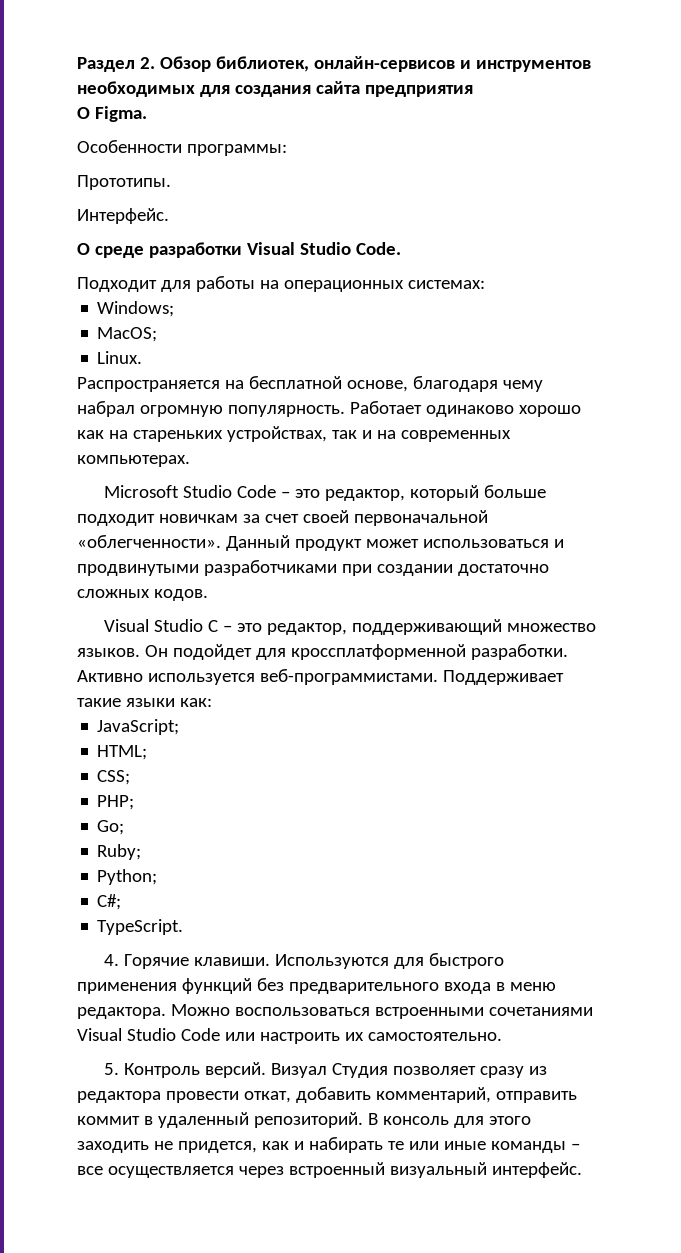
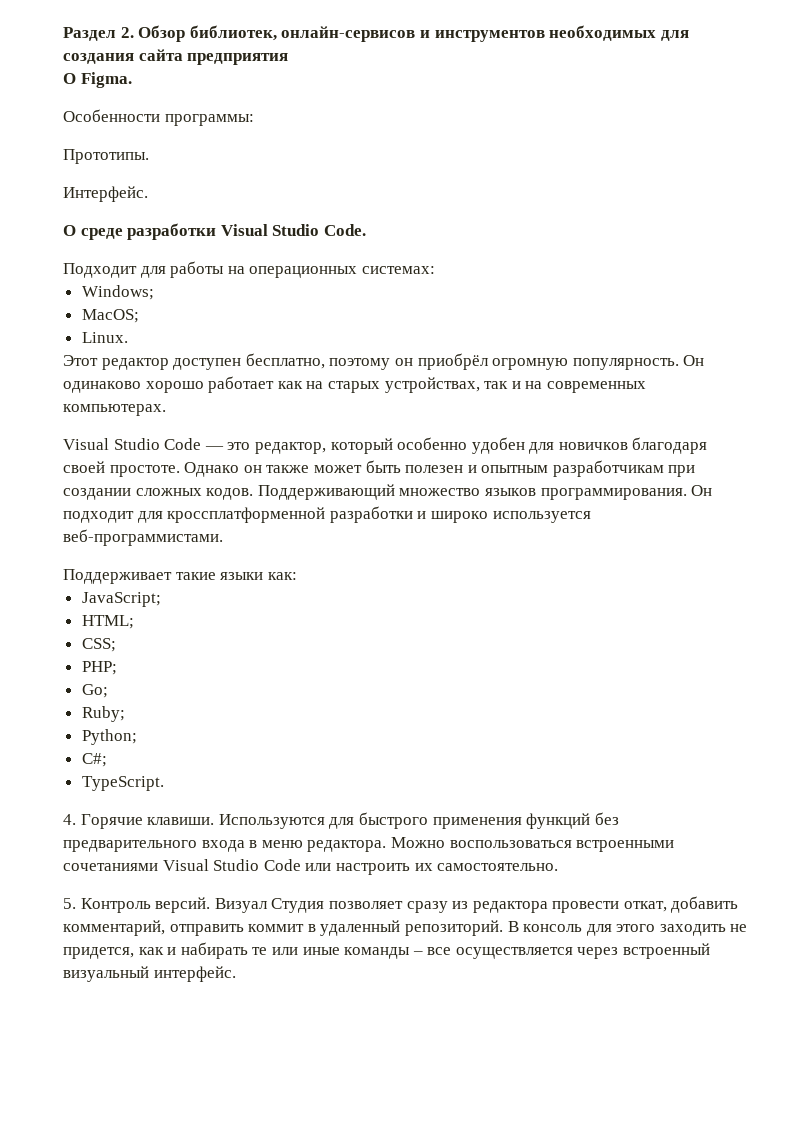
- Распространяется на бесплатной основе, благодаря чему набрал огромную популярность.
+ Этот редактор доступен бесплатно, поэтому он приобрёл огромную популярность.
- Работает одинаково хорошо как на стареньких устройствах, так и на современных компьютерах.
+ Он одинаково хорошо работает как на старых устройствах, так и на современных компьютерах.
- Microsoft Studio Code – это редактор, который больше подходит новичкам за счет своей первоначальной «облегченности». Данный продукт может использоваться и продвинутыми разработчиками при создании достаточно сложных кодов.
- Visual Studio C – это редактор, поддерживающий множество языков. Он подойдет для кроссплатформенной разработки. Активно используется веб-программистами. Поддерживает такие языки как:
+ Visual Studio Code — это редактор, который особенно удобен для новичков благодаря своей простоте. Однако он также может быть полезен и опытным разработчикам при создании сложных кодов. Поддерживающий множество языков программирования. Он подходит для кроссплатформенной разработки и широко используется веб-программистами.
+ Поддерживает такие языки как:

